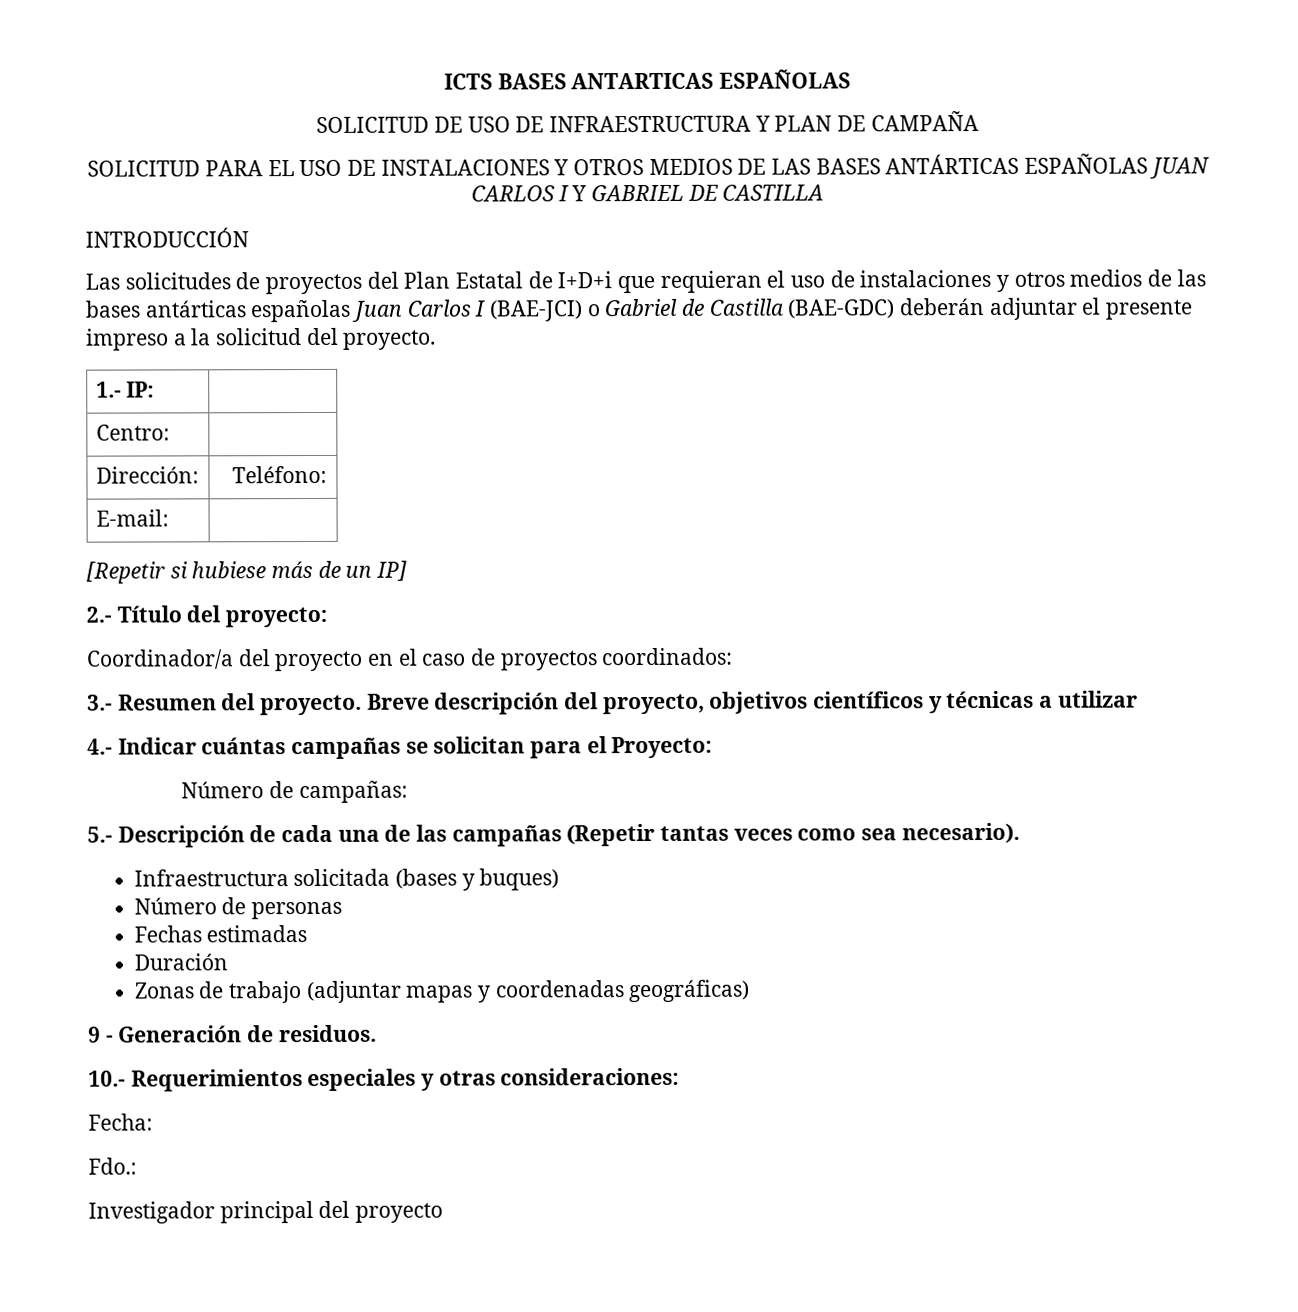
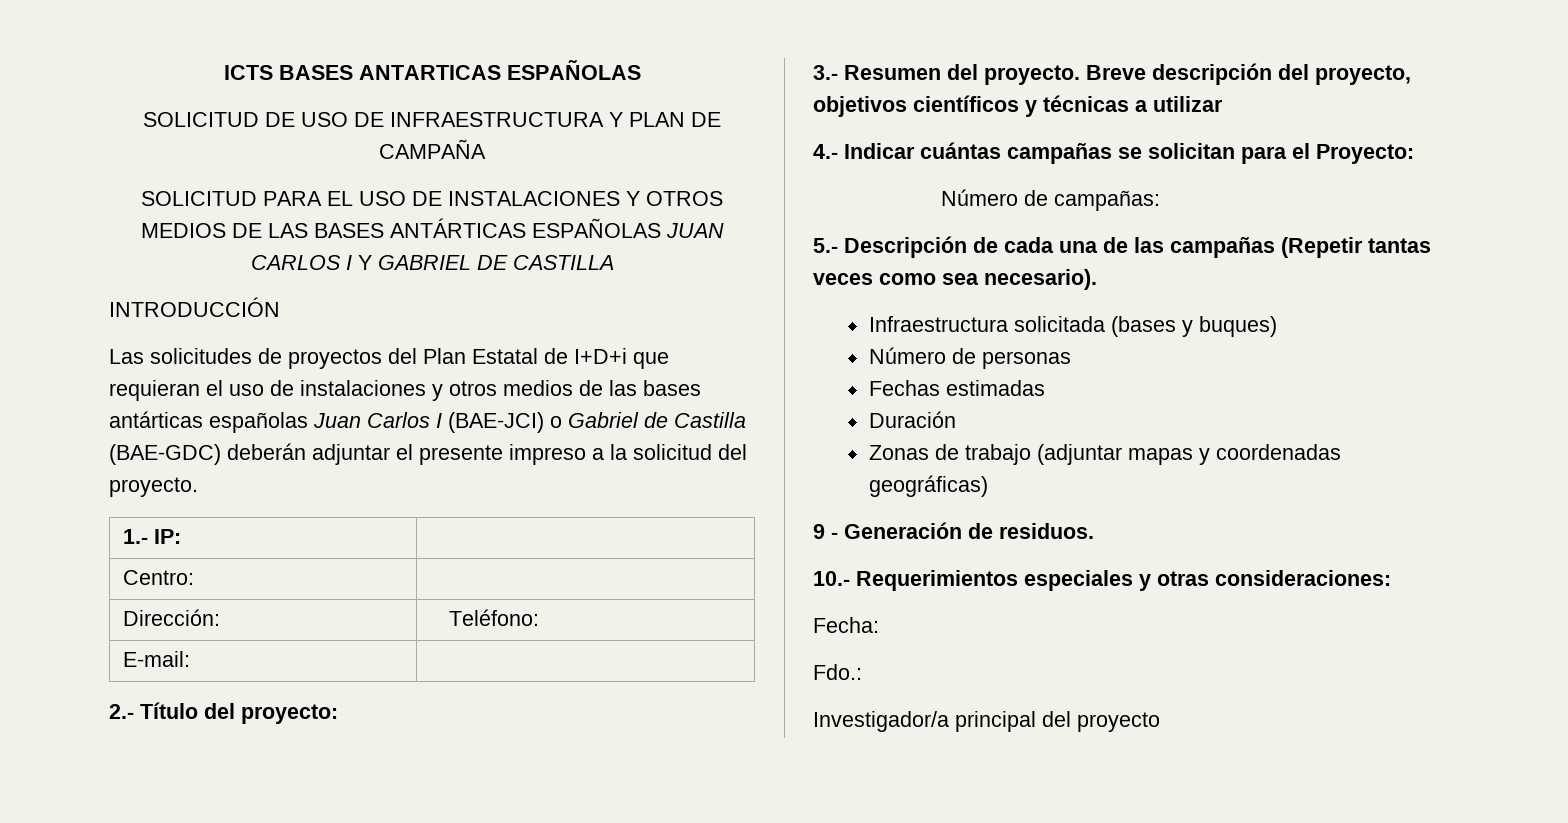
- [Repetir si hubiese más de un IP]
  2.- Título del proyecto:
- Coordinador/a del proyecto en el caso de proyectos coordinados:
- Investigador principal del proyecto
+ Investigador/a principal del proyecto

